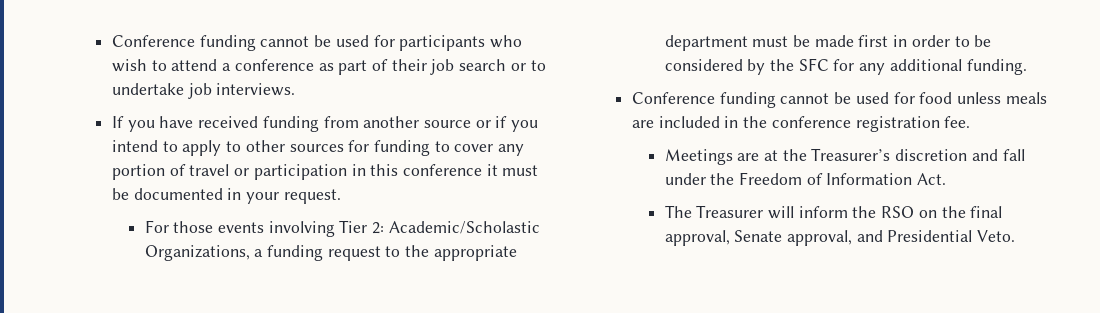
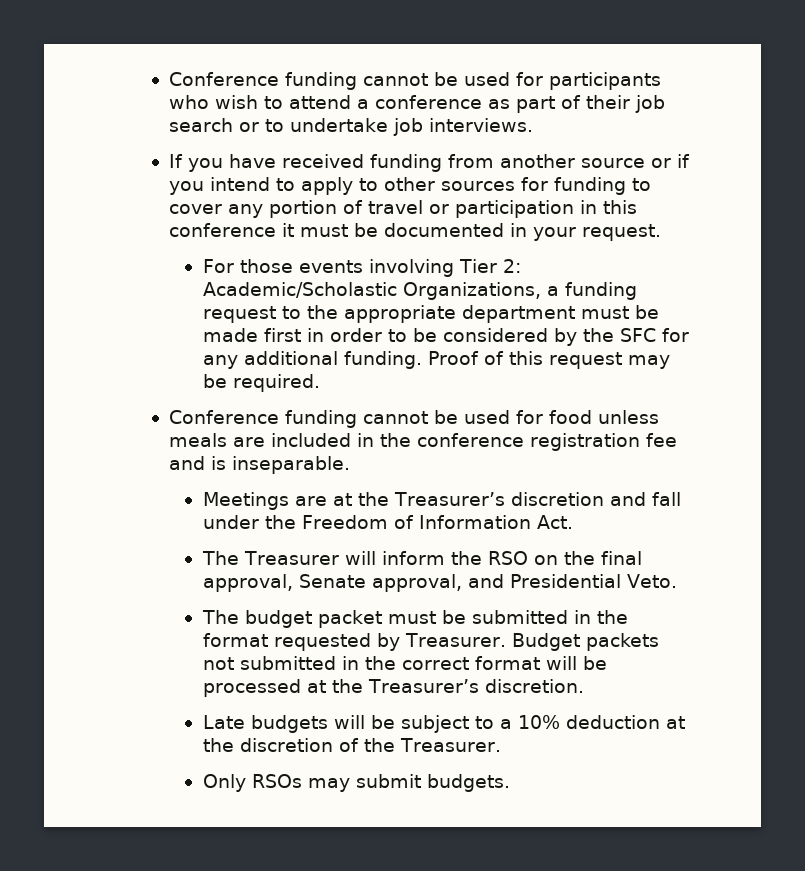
+ Proof of this request may be required.
- Conference funding cannot be used for food unless meals are included in the conference registration fee.
+ Conference funding cannot be used for food unless meals are included in the conference registration fee and is inseparable.
+ The budget packet must be submitted in the format requested by Treasurer. Budget packets not submitted in the correct format will be processed at the Treasurer’s discretion.
+ Late budgets will be subject to a 10% deduction at the discretion of the Treasurer.
+ Only RSOs may submit budgets.

